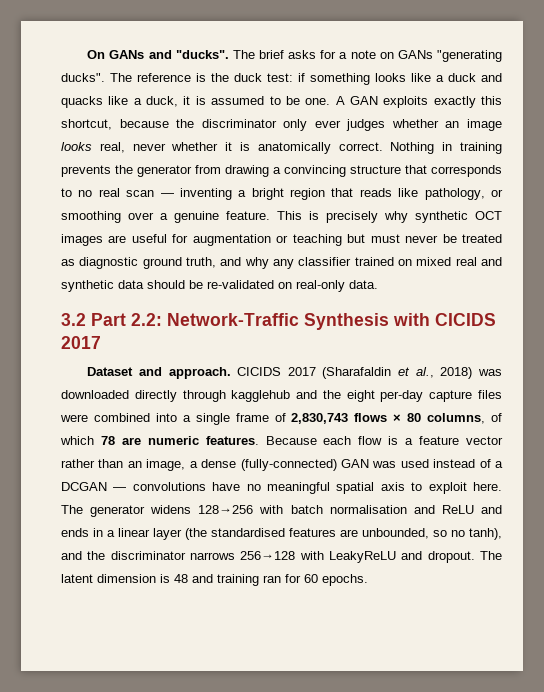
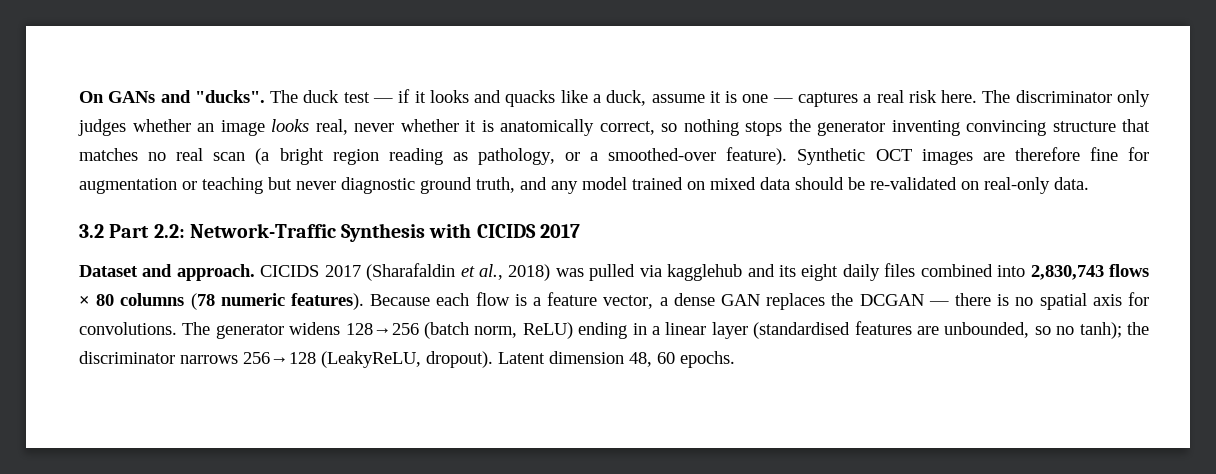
- The brief asks for a note on GANs "generating ducks". The reference is the duck test: if something looks like a duck and quacks like a duck, it is assumed to be one. A GAN exploits exactly this shortcut, because the discriminator only ever judges whether an image looks real, never whether it is anatomically correct. Nothing in training prevents the generator from drawing a convincing structure that corresponds to no real scan — inventing a bright region that reads like pathology, or smoothing over a genuine feature. This is precisely why synthetic OCT images are useful for augmentation or teaching but must never be treated as diagnostic ground truth, and why any classifier trained on mixed real and synthetic data should be re-validated on real-only data.
+ The duck test — if it looks and quacks like a duck, assume it is one — captures a real risk here. The discriminator only judges whether an image looks real, never whether it is anatomically correct, so nothing stops the generator inventing convincing structure that matches no real scan (a bright region reading as pathology, or a smoothed-over feature). Synthetic OCT images are therefore fine for augmentation or teaching but never diagnostic ground truth, and any model trained on mixed data should be re-validated on real-only data.
- CICIDS 2017 (Sharafaldin et al., 2018) was downloaded directly through kagglehub and the eight per-day capture files were combined into a single frame of 2,830,743 flows × 80 columns, of which 78 are numeric features.
+ CICIDS 2017 (Sharafaldin et al., 2018) was pulled via kagglehub and its eight daily files combined into 2,830,743 flows × 80 columns (78 numeric features).
- Because each flow is a feature vector rather than an image, a dense (fully-connected) GAN was used instead of a DCGAN — convolutions have no meaningful spatial axis to exploit here. The generator widens 128→256 with batch normalisation and ReLU and ends in a linear layer (the standardised features are unbounded, so no tanh), and the discriminator narrows 256→128 with LeakyReLU and dropout. The latent dimension is 48 and training ran for 60 epochs.
+ Because each flow is a feature vector, a dense GAN replaces the DCGAN — there is no spatial axis for convolutions. The generator widens 128→256 (batch norm, ReLU) ending in a linear layer (standardised features are unbounded, so no tanh); the discriminator narrows 256→128 (LeakyReLU, dropout). Latent dimension 48, 60 epochs.

